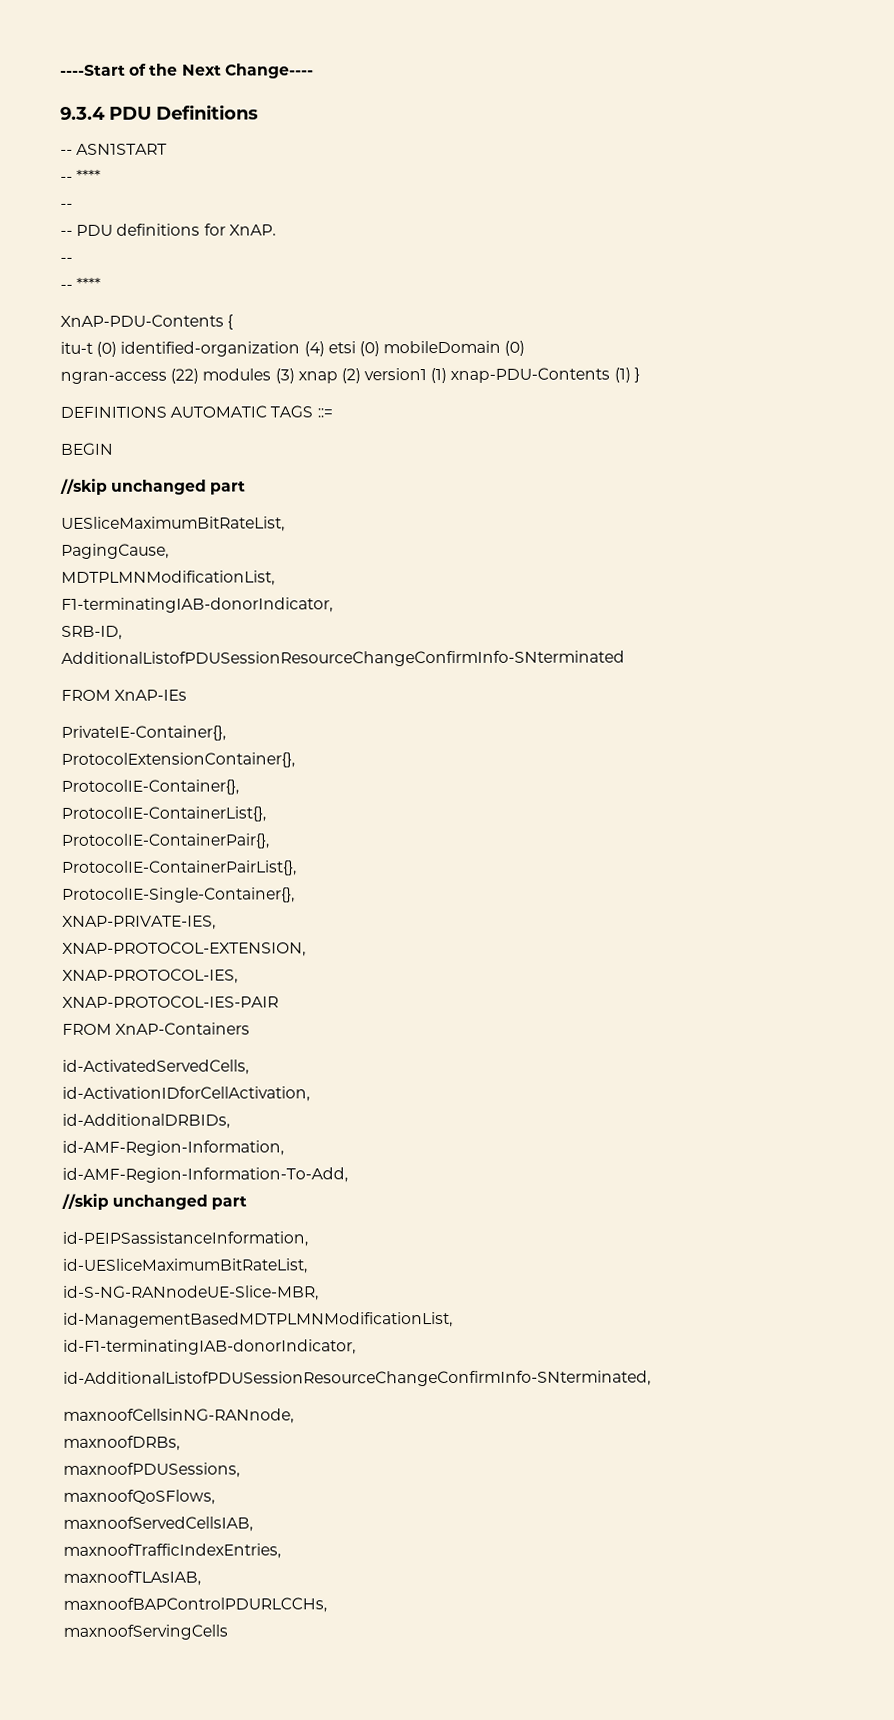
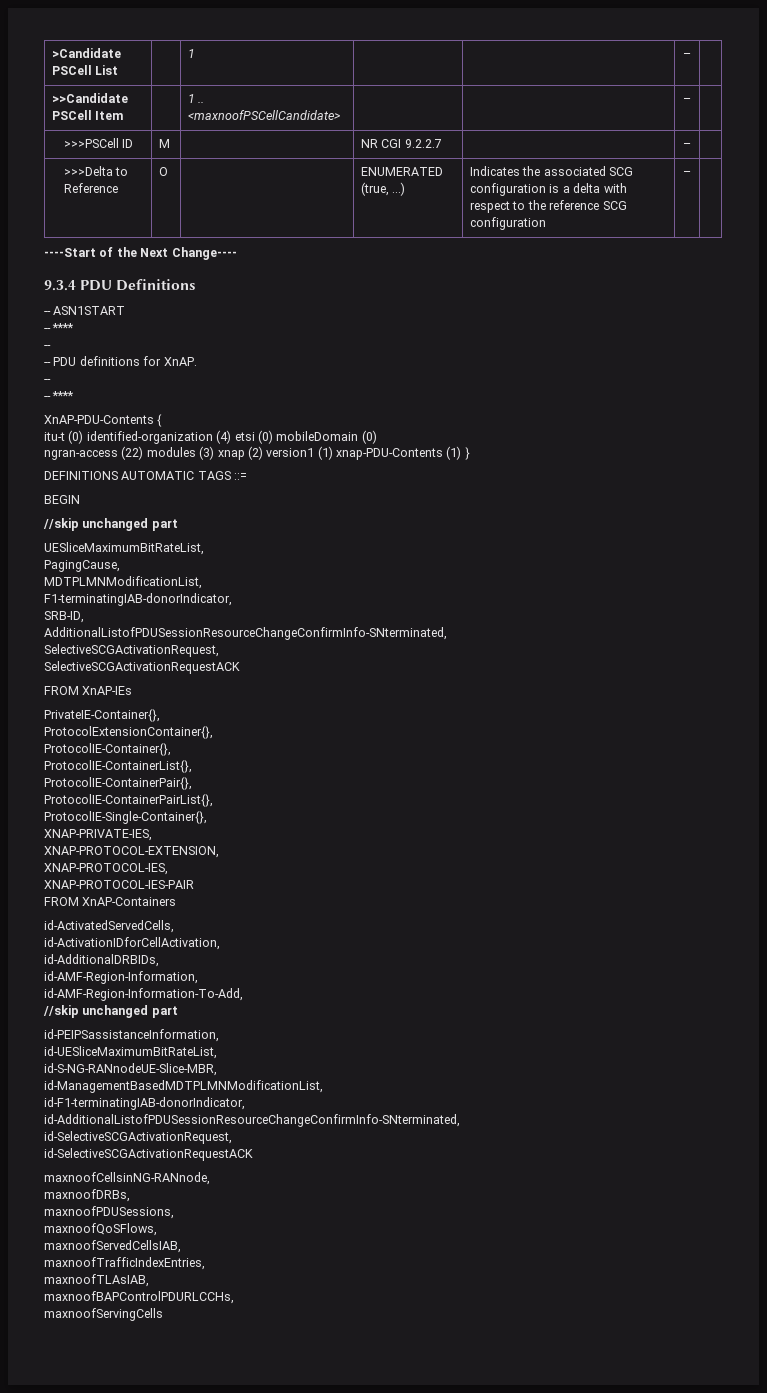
+ >Candidate PSCell List | | 1 | | | – |
+ >>Candidate PSCell Item | | 1 .. <maxnoofPSCellCandidate> | | | – |
+ >>>PSCell ID | M | | NR CGI 9.2.2.7 | | – |
+ >>>Delta to Reference | O | | ENUMERATED (true, ...) | Indicates the associated SCG configuration is a delta with respect to the reference SCG configuration | – |
- AdditionalListofPDUSessionResourceChangeConfirmInfo-SNterminated
+ AdditionalListofPDUSessionResourceChangeConfirmInfo-SNterminated,
+ SelectiveSCGActivationRequest,
+ SelectiveSCGActivationRequestACK
+ id-SelectiveSCGActivationRequest,
+ id-SelectiveSCGActivationRequestACK

